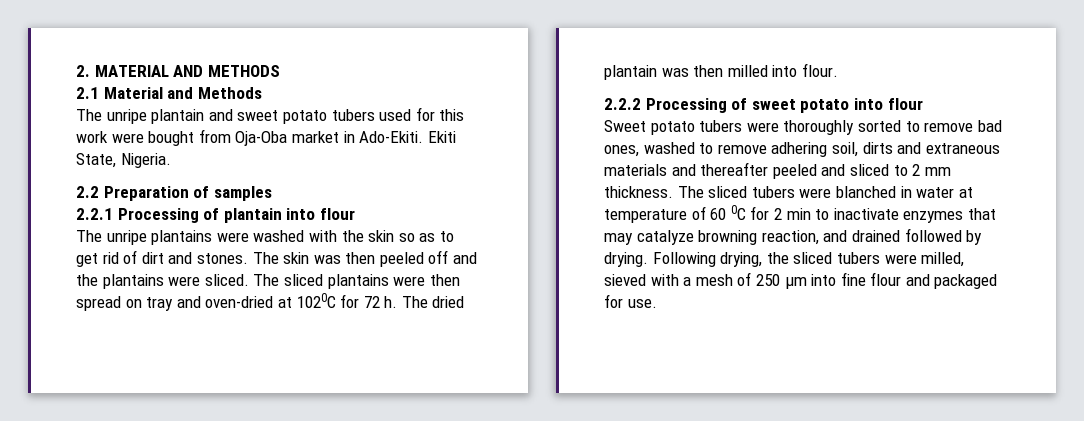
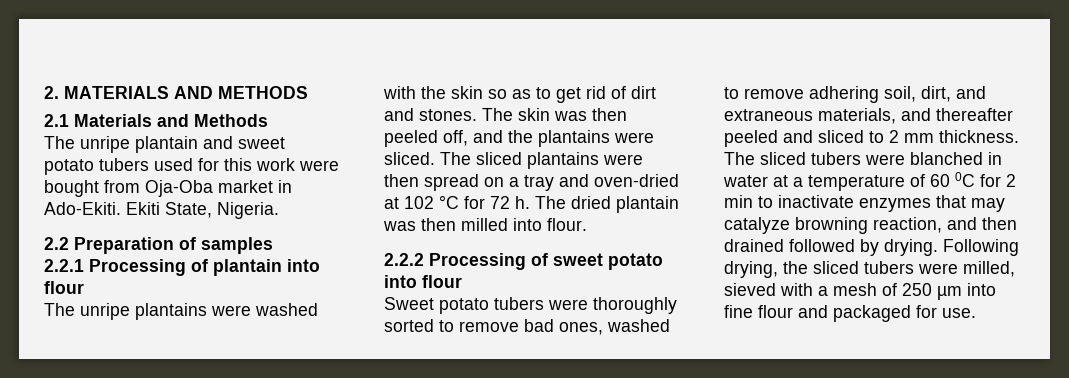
- 2. MATERIAL AND METHODS
+ 2. MATERIALS AND METHODS
- 2.1 Material and Methods
+ 2.1 Materials and Methods
- The skin was then peeled off and the plantains were sliced.
+ The skin was then peeled off, and the plantains were sliced.
- The sliced plantains were then spread on tray and oven-dried at 1020C for 72 h.
+ The sliced plantains were then spread on a tray and oven-dried at 102 °C for 72 h.
- Sweet potato tubers were thoroughly sorted to remove bad ones, washed to remove adhering soil, dirts and extraneous materials and thereafter peeled and sliced to 2 mm thickness.
+ Sweet potato tubers were thoroughly sorted to remove bad ones, washed to remove adhering soil, dirt, and extraneous materials, and thereafter peeled and sliced to 2 mm thickness.
- The sliced tubers were blanched in water at temperature of 60 0C for 2 min to inactivate enzymes that may catalyze browning reaction, and drained followed by drying.
+ The sliced tubers were blanched in water at a temperature of 60 0C for 2 min to inactivate enzymes that may catalyze browning reaction, and then drained followed by drying.

